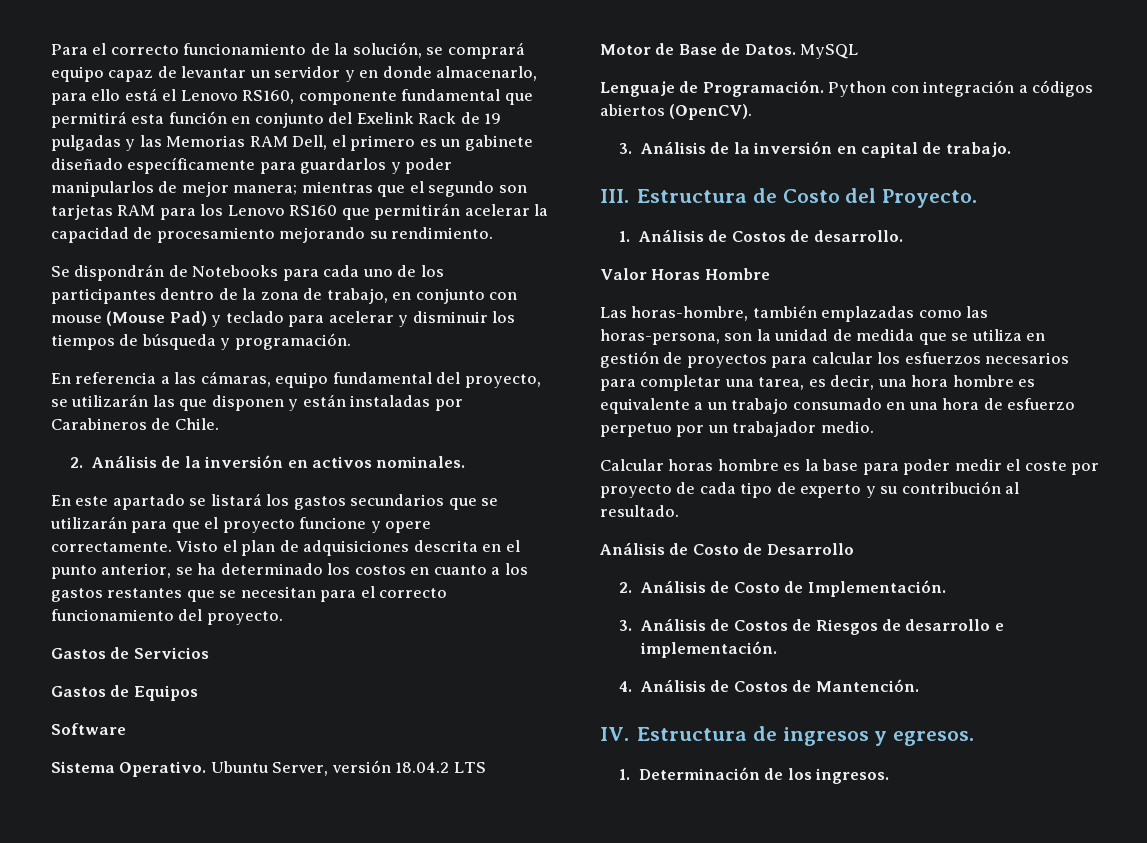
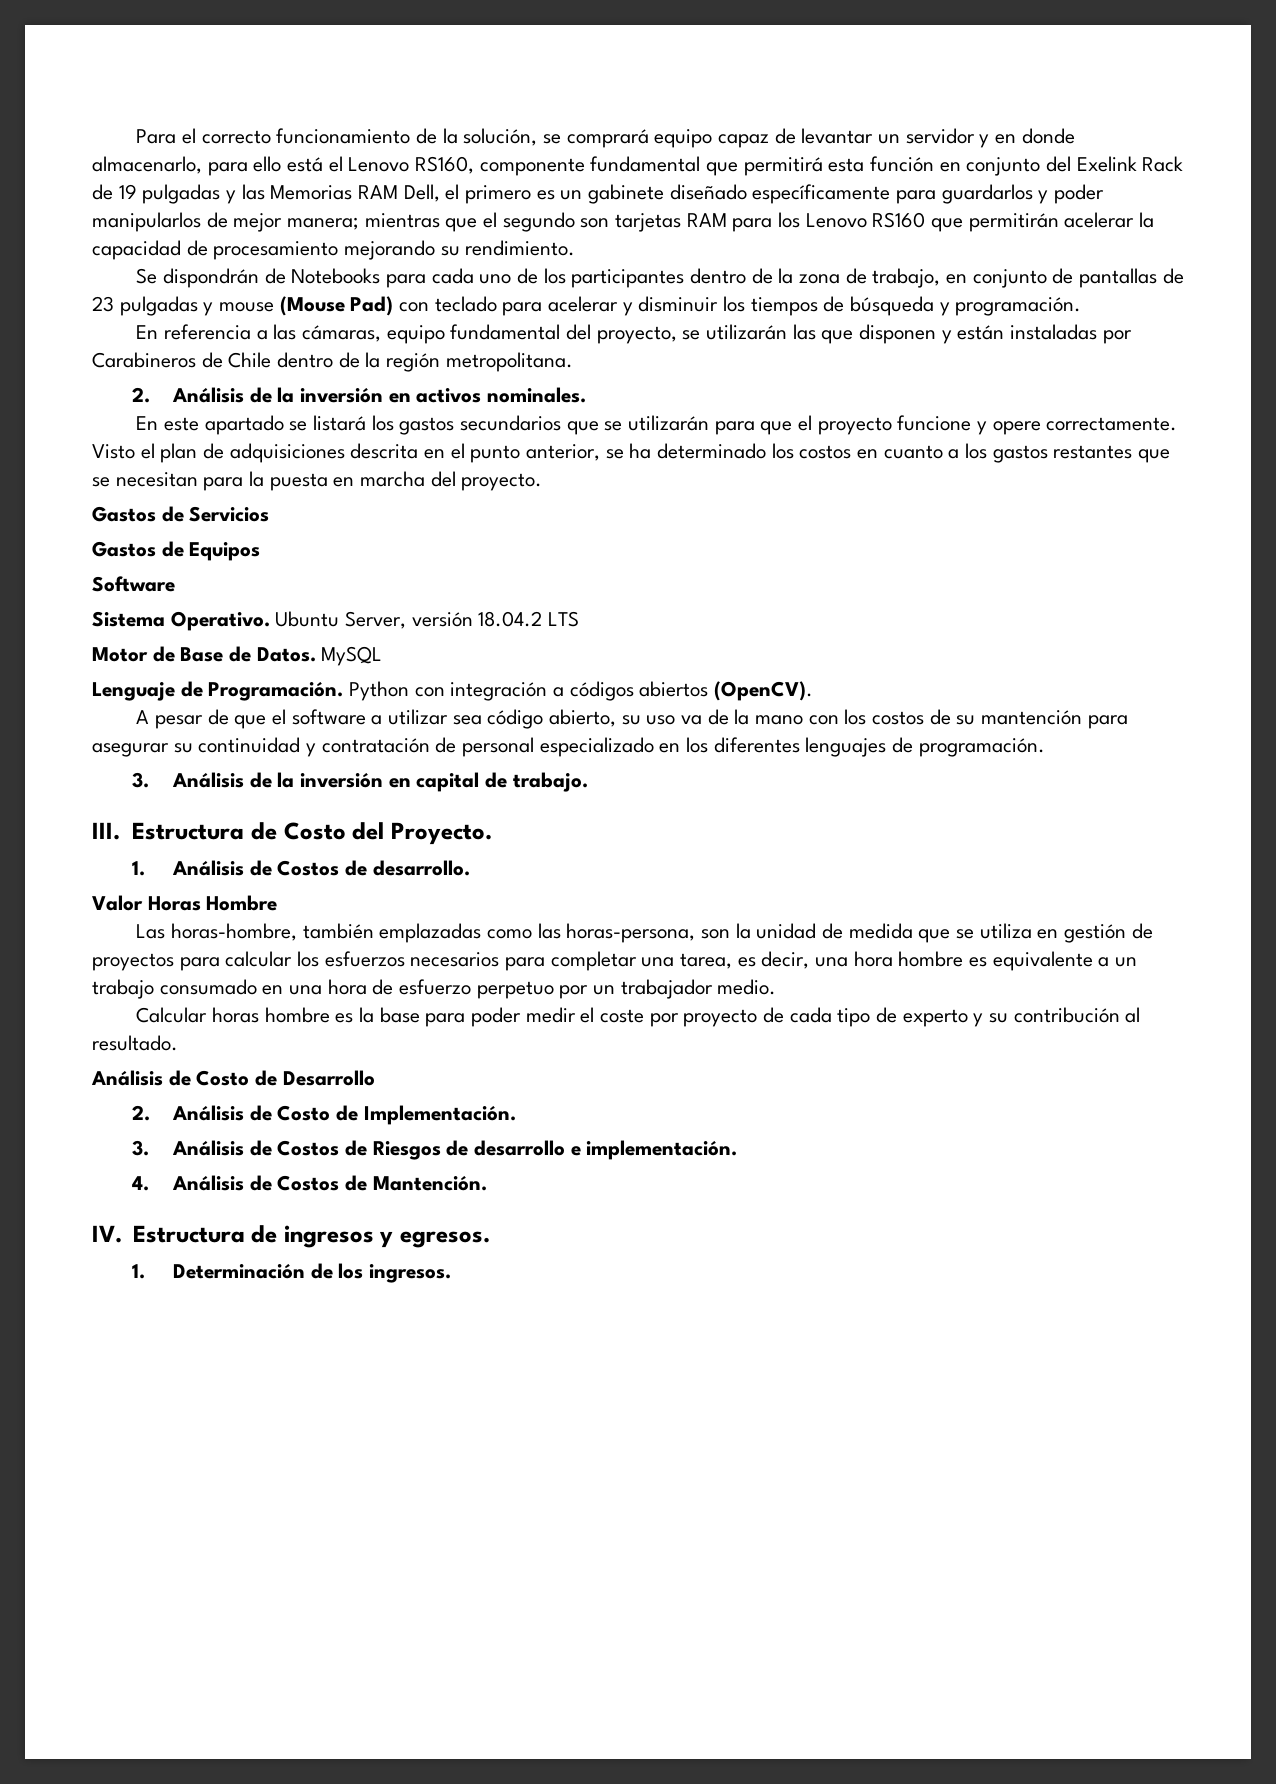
- Se dispondrán de Notebooks para cada uno de los participantes dentro de la zona de trabajo, en conjunto con mouse (Mouse Pad) y teclado para acelerar y disminuir los tiempos de búsqueda y programación.
+ Se dispondrán de Notebooks para cada uno de los participantes dentro de la zona de trabajo, en conjunto de pantallas de 23 pulgadas y mouse (Mouse Pad) con teclado para acelerar y disminuir los tiempos de búsqueda y programación.
- En referencia a las cámaras, equipo fundamental del proyecto, se utilizarán las que disponen y están instaladas por Carabineros de Chile.
+ En referencia a las cámaras, equipo fundamental del proyecto, se utilizarán las que disponen y están instaladas por Carabineros de Chile dentro de la región metropolitana.
- Visto el plan de adquisiciones descrita en el punto anterior, se ha determinado los costos en cuanto a los gastos restantes que se necesitan para el correcto funcionamiento del proyecto.
+ Visto el plan de adquisiciones descrita en el punto anterior, se ha determinado los costos en cuanto a los gastos restantes que se necesitan para la puesta en marcha del proyecto.
+ A pesar de que el software a utilizar sea código abierto, su uso va de la mano con los costos de su mantención para asegurar su continuidad y contratación de personal especializado en los diferentes lenguajes de programación.

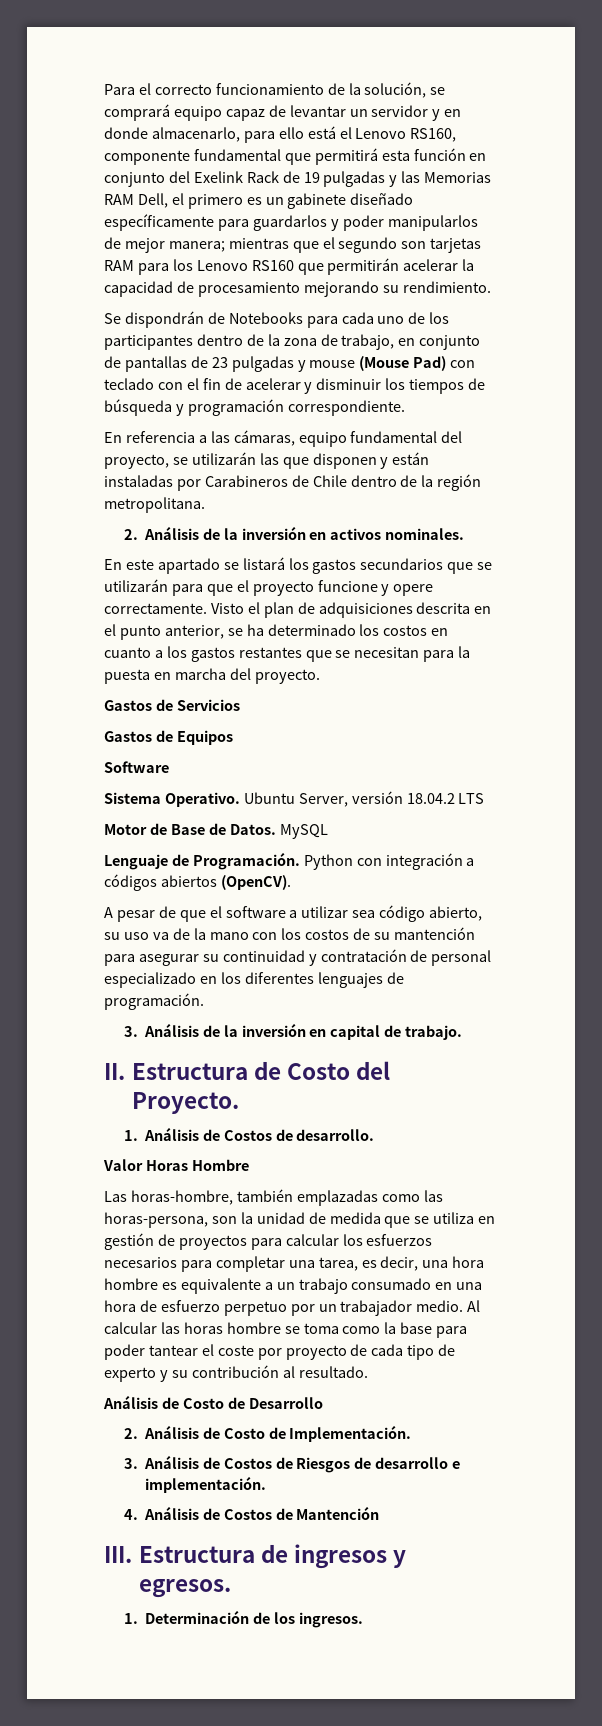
- Se dispondrán de Notebooks para cada uno de los participantes dentro de la zona de trabajo, en conjunto de pantallas de 23 pulgadas y mouse (Mouse Pad) con teclado para acelerar y disminuir los tiempos de búsqueda y programación.
+ Se dispondrán de Notebooks para cada uno de los participantes dentro de la zona de trabajo, en conjunto de pantallas de 23 pulgadas y mouse (Mouse Pad) con teclado con el fin de acelerar y disminuir los tiempos de búsqueda y programación correspondiente.
- III. Estructura de Costo del Proyecto.
+ II. Estructura de Costo del Proyecto.
- Las horas-hombre, también emplazadas como las horas-persona, son la unidad de medida que se utiliza en gestión de proyectos para calcular los esfuerzos necesarios para completar una tarea, es decir, una hora hombre es equivalente a un trabajo consumado en una hora de esfuerzo perpetuo por un trabajador medio.
- Calcular horas hombre es la base para poder medir el coste por proyecto de cada tipo de experto y su contribución al resultado.
+ Las horas-hombre, también emplazadas como las horas-persona, son la unidad de medida que se utiliza en gestión de proyectos para calcular los esfuerzos necesarios para completar una tarea, es decir, una hora hombre es equivalente a un trabajo consumado en una hora de esfuerzo perpetuo por un trabajador medio. Al calcular las horas hombre se toma como la base para poder tantear el coste por proyecto de cada tipo de experto y su contribución al resultado.
- 4. Análisis de Costos de Mantención.
- IV. Estructura de ingresos y egresos.
+ 4. Análisis de Costos de Mantención
+ III. Estructura de ingresos y egresos.

